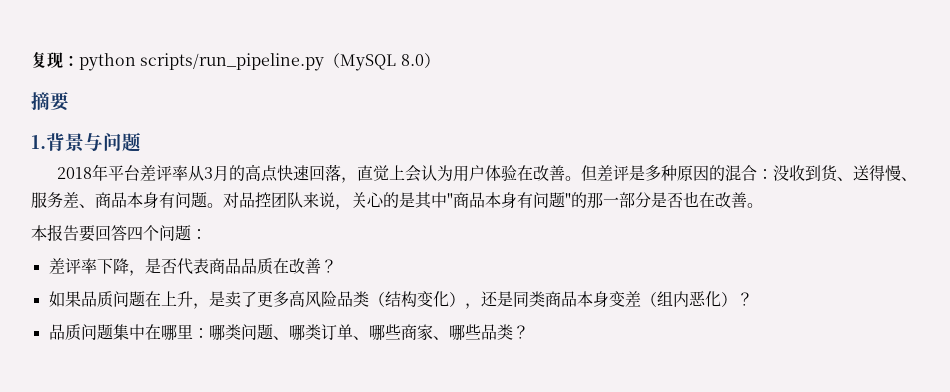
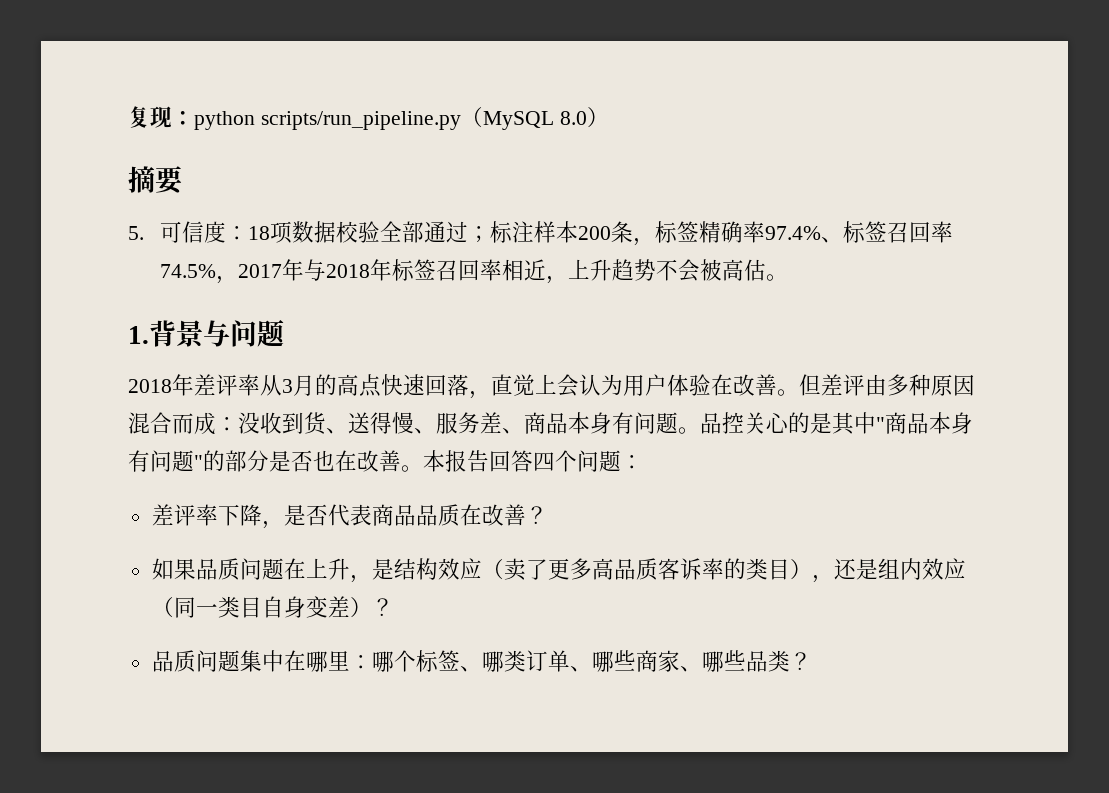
+ 5.可信度：18项数据校验全部通过；标注样本200条，标签精确率97.4%、标签召回率74.5%，2017年与2018年标签召回率相近，上升趋势不会被高估。
- 2018年平台差评率从3月的高点快速回落，直觉上会认为用户体验在改善。
+ 2018年差评率从3月的高点快速回落，直觉上会认为用户体验在改善。
- 但差评是多种原因的混合：没收到货、送得慢、服务差、商品本身有问题。
+ 但差评由多种原因混合而成：没收到货、送得慢、服务差、商品本身有问题。
- 对品控团队来说，关心的是其中"商品本身有问题"的那一部分是否也在改善。
- 本报告要回答四个问题：
+ 品控关心的是其中"商品本身有问题"的部分是否也在改善。本报告回答四个问题：
- 如果品质问题在上升，是卖了更多高风险品类（结构变化），还是同类商品本身变差（组内恶化）？
+ 如果品质问题在上升，是结构效应（卖了更多高品质客诉率的类目），还是组内效应（同一类目自身变差）？
- 品质问题集中在哪里：哪类问题、哪类订单、哪些商家、哪些品类？
+ 品质问题集中在哪里：哪个标签、哪类订单、哪些商家、哪些品类？

